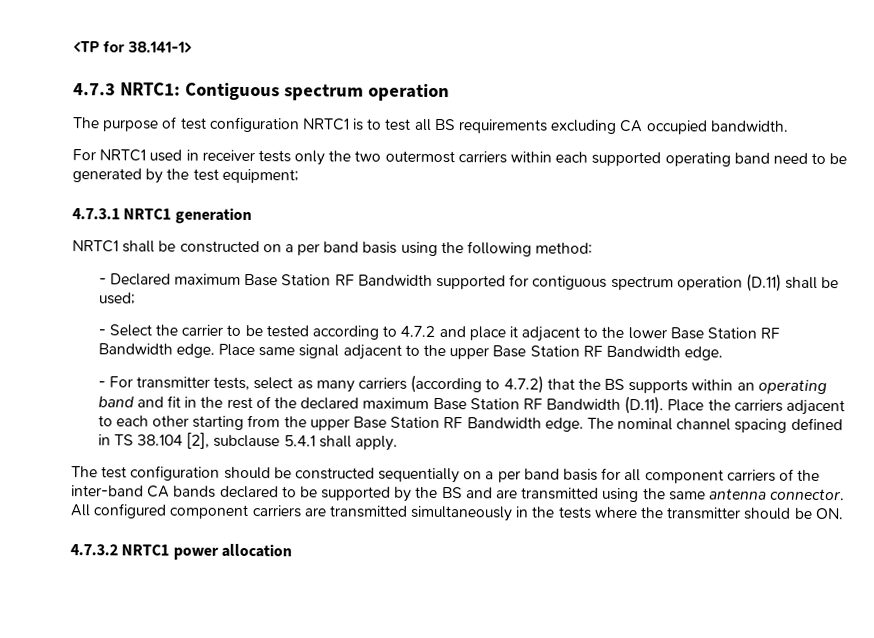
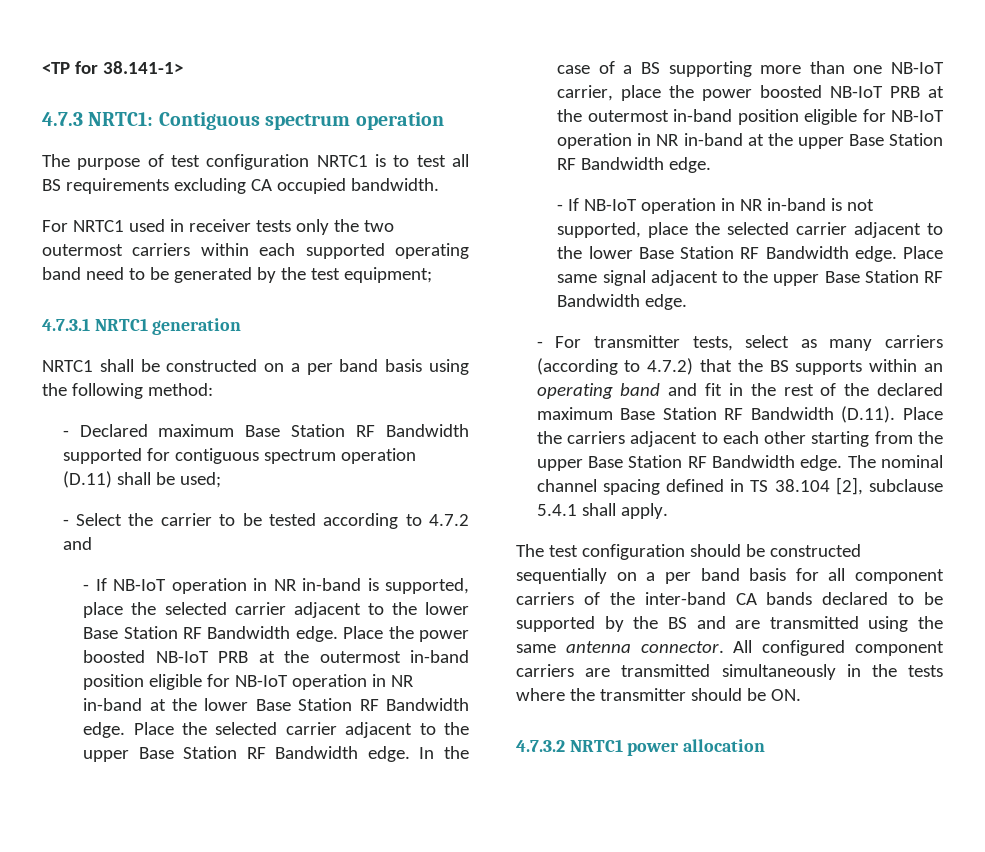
- - Select the carrier to be tested according to 4.7.2 and place it adjacent to the lower Base Station RF Bandwidth edge.
+ - Select the carrier to be tested according to 4.7.2 and
+ - If NB-IoT operation in NR in-band is supported, place the selected carrier adjacent to the lower Base Station RF Bandwidth edge. Place the power boosted NB-IoT PRB at the outermost in-band position eligible for NB-IoT operation in NR in-band at the lower Base Station RF Bandwidth edge. Place the selected carrier adjacent to the upper Base Station RF Bandwidth edge. In the case of a BS supporting more than one NB-IoT carrier, place the power boosted NB-IoT PRB at the outermost in-band position eligible for NB-IoT operation in NR in-band at the upper Base Station RF Bandwidth edge.
+ - If NB-IoT operation in NR in-band is not supported, place the selected carrier adjacent to the lower Base Station RF Bandwidth edge.

